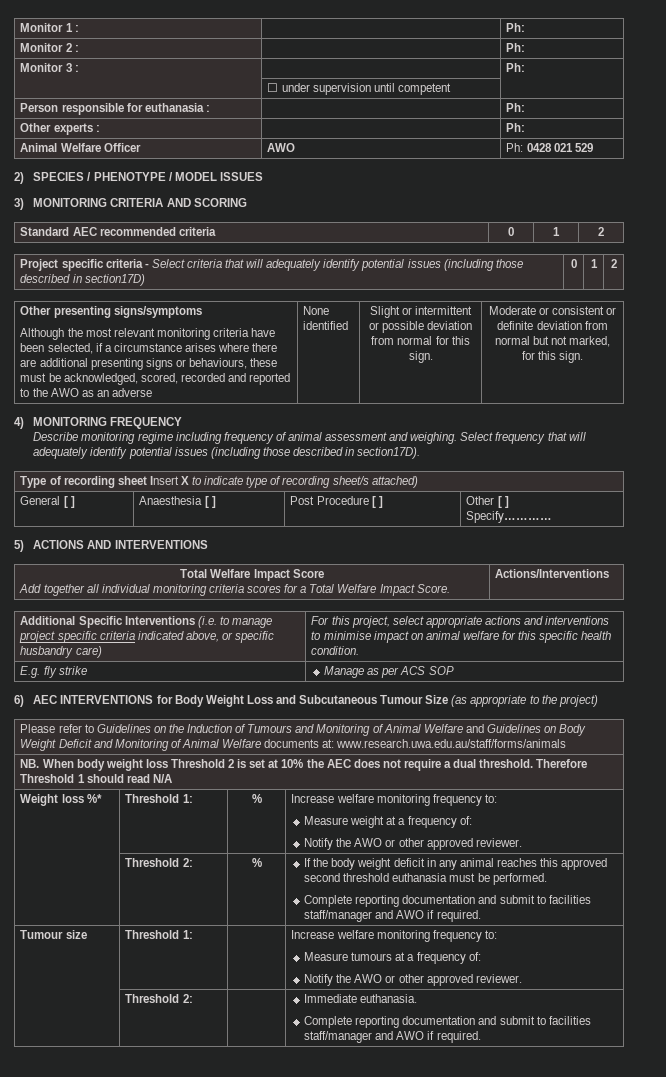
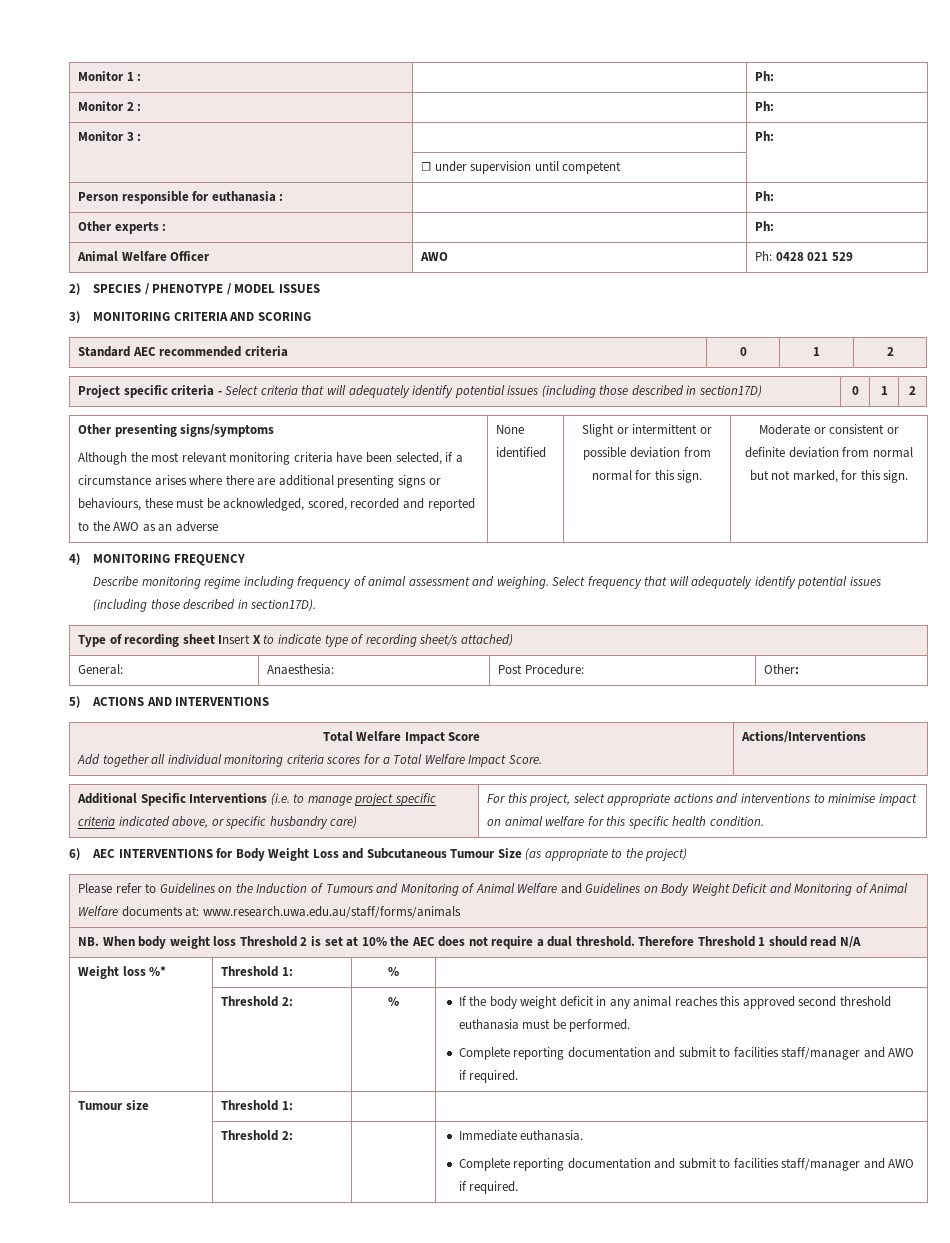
- General [ ] | Anaesthesia [ ] | Post Procedure [ ] | Other [ ]
- Specify…………
+ General: | Anaesthesia: | Post Procedure: | Other:
- E.g. fly strike | Manage as per ACS SOP
- Weight loss %* | Threshold 1: | % | Increase welfare monitoring frequency to:
- Measure weight at a frequency of:
- Notify the AWO or other approved reviewer.
+ Weight loss %* | Threshold 1: | % |
- Tumour size | Threshold 1: | | Increase welfare monitoring frequency to:
- Measure tumours at a frequency of:
- Notify the AWO or other approved reviewer.
+ Tumour size | Threshold 1: | |

